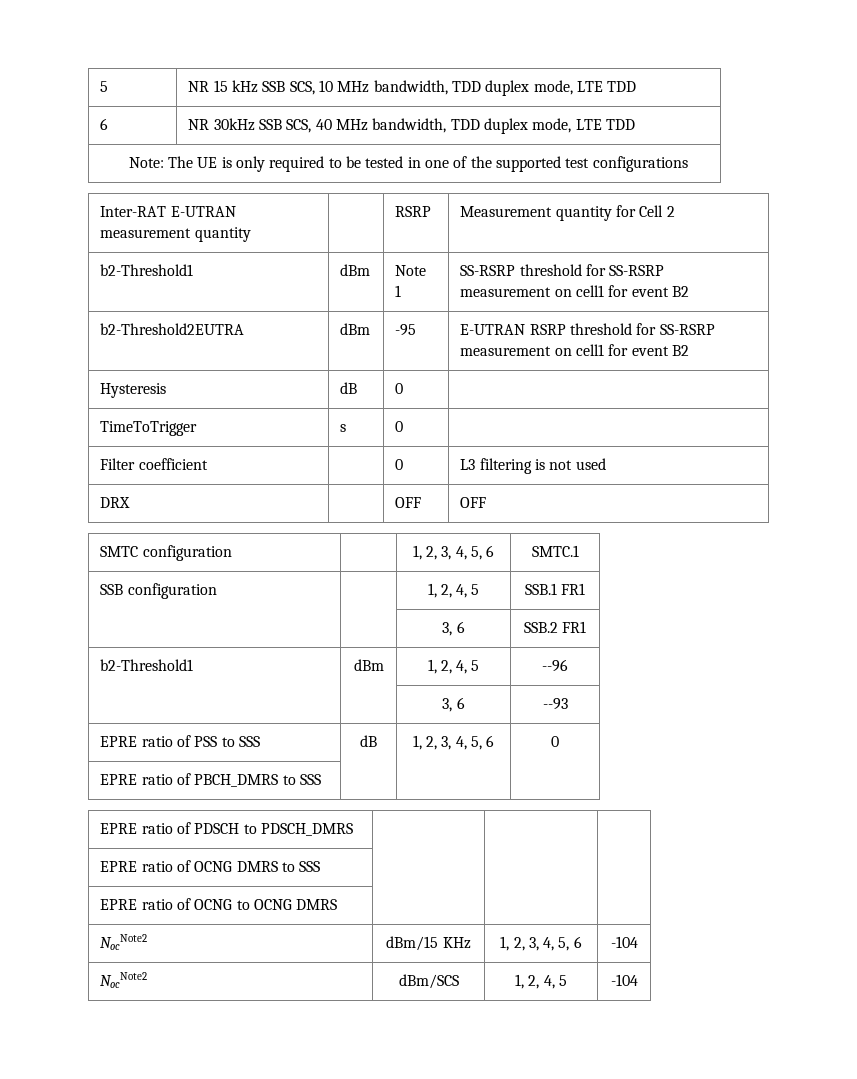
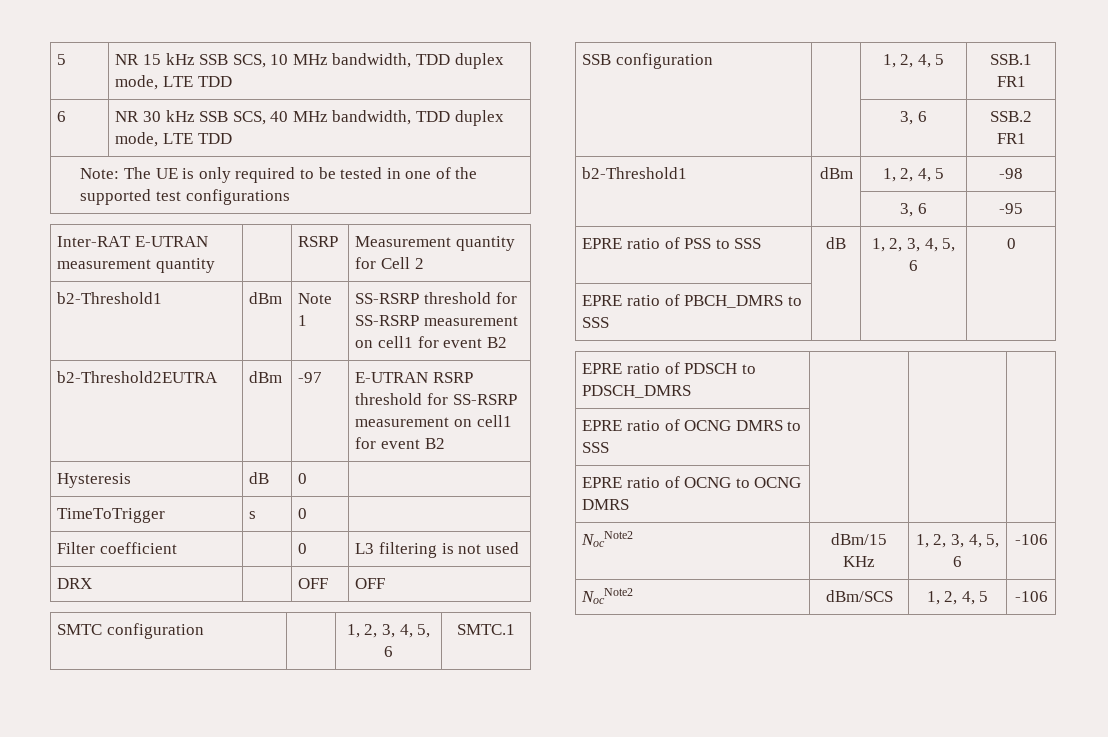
- 6 | NR 30kHz SSB SCS, 40 MHz bandwidth, TDD duplex mode, LTE TDD
+ 6 | NR 30 kHz SSB SCS, 40 MHz bandwidth, TDD duplex mode, LTE TDD
- b2-Threshold2EUTRA | dBm | -95 | E-UTRAN RSRP threshold for SS-RSRP measurement on cell1 for event B2
+ b2-Threshold2EUTRA | dBm | -97 | E-UTRAN RSRP threshold for SS-RSRP measurement on cell1 for event B2
- b2-Threshold1 | dBm | 1, 2, 4, 5 | --96
- | | 3, 6 | --93
+ b2-Threshold1 | dBm | 1, 2, 4, 5 | -98
+ | | 3, 6 | -95
- NocNote2 | dBm/15 KHz | 1, 2, 3, 4, 5, 6 | -104
+ NocNote2 | dBm/15 KHz | 1, 2, 3, 4, 5, 6 | -106
- NocNote2 | dBm/SCS | 1, 2, 4, 5 | -104
+ NocNote2 | dBm/SCS | 1, 2, 4, 5 | -106

